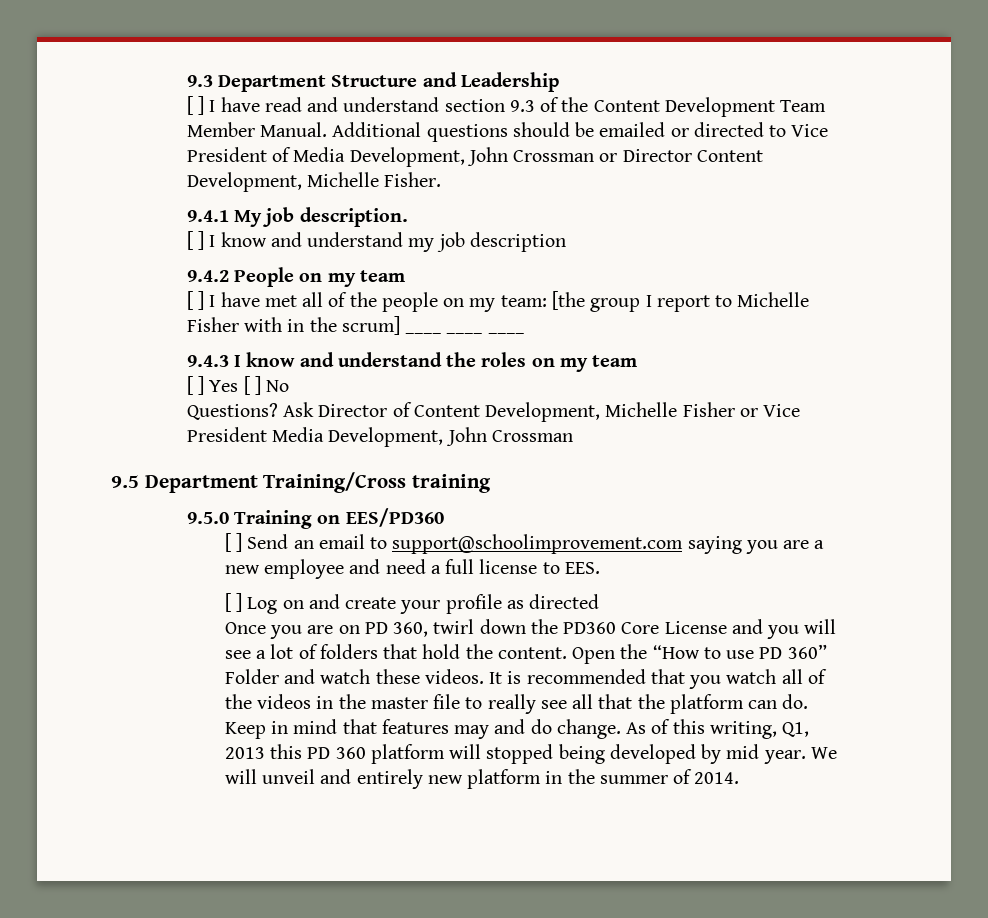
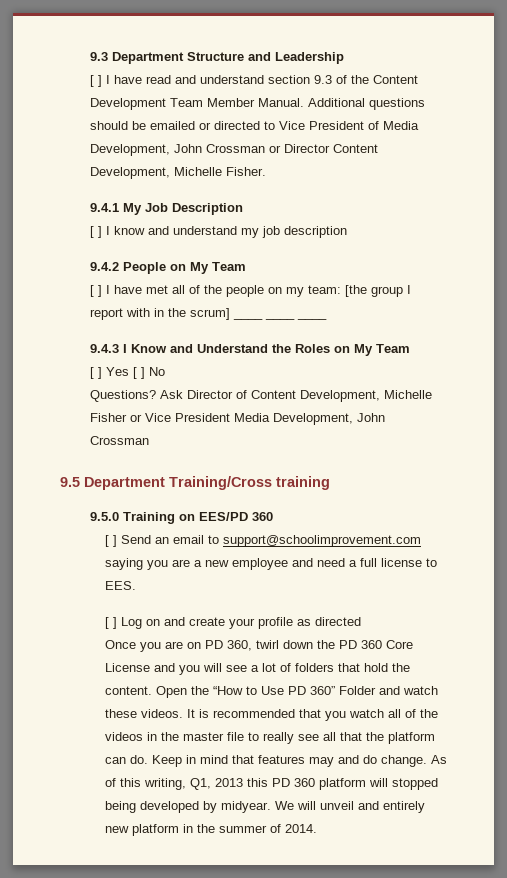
- 9.4.1 My job description.
+ 9.4.1 My Job Description
- 9.4.2 People on my team
+ 9.4.2 People on My Team
- [ ] I have met all of the people on my team: [the group I report to Michelle Fisher with in the scrum] ____ ____ ____
+ [ ] I have met all of the people on my team: [the group I report with in the scrum] ____ ____ ____
- 9.4.3 I know and understand the roles on my team
+ 9.4.3 I Know and Understand the Roles on My Team
- 9.5.0 Training on EES/PD360
+ 9.5.0 Training on EES/PD 360
- Once you are on PD 360, twirl down the PD360 Core License and you will see a lot of folders that hold the content.
+ Once you are on PD 360, twirl down the PD 360 Core License and you will see a lot of folders that hold the content.
- Open the “How to use PD 360” Folder and watch these videos.
+ Open the “How to Use PD 360” Folder and watch these videos.
- As of this writing, Q1, 2013 this PD 360 platform will stopped being developed by mid year.
+ As of this writing, Q1, 2013 this PD 360 platform will stopped being developed by midyear.

